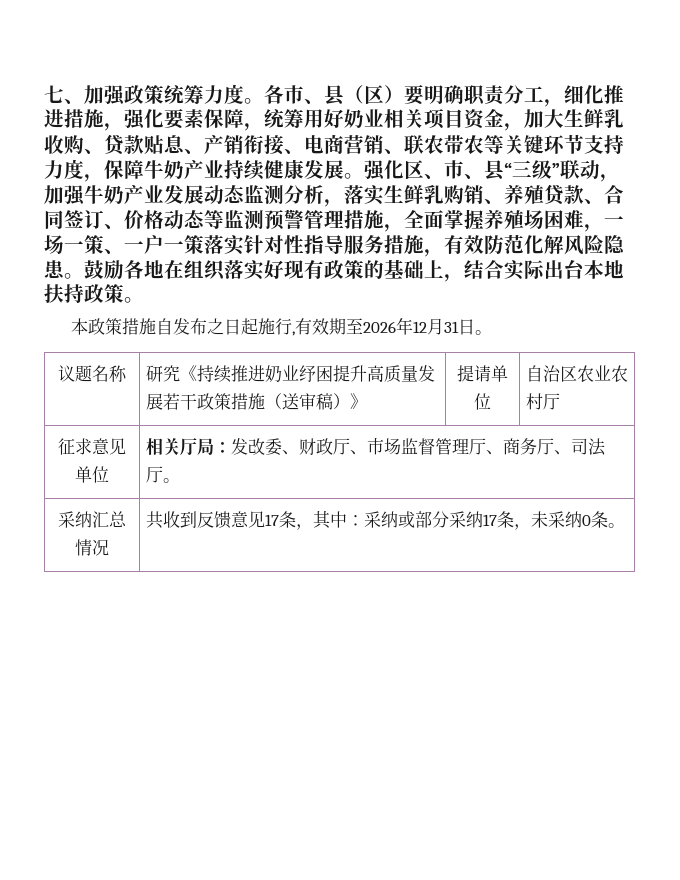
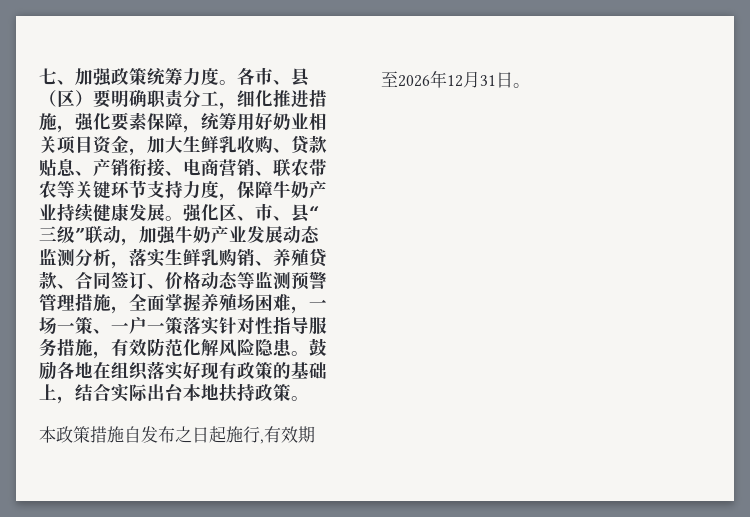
- 议题名称 | 研究《持续推进奶业纾困提升高质量发展若干政策措施（送审稿）》 | 提请单位 | 自治区农业农村厅
- 征求意见单位 | 相关厅局：发改委、财政厅、市场监督管理厅、商务厅、司法厅。
- 采纳汇总情况 | 共收到反馈意见17条，其中：采纳或部分采纳17条，未采纳0条。

